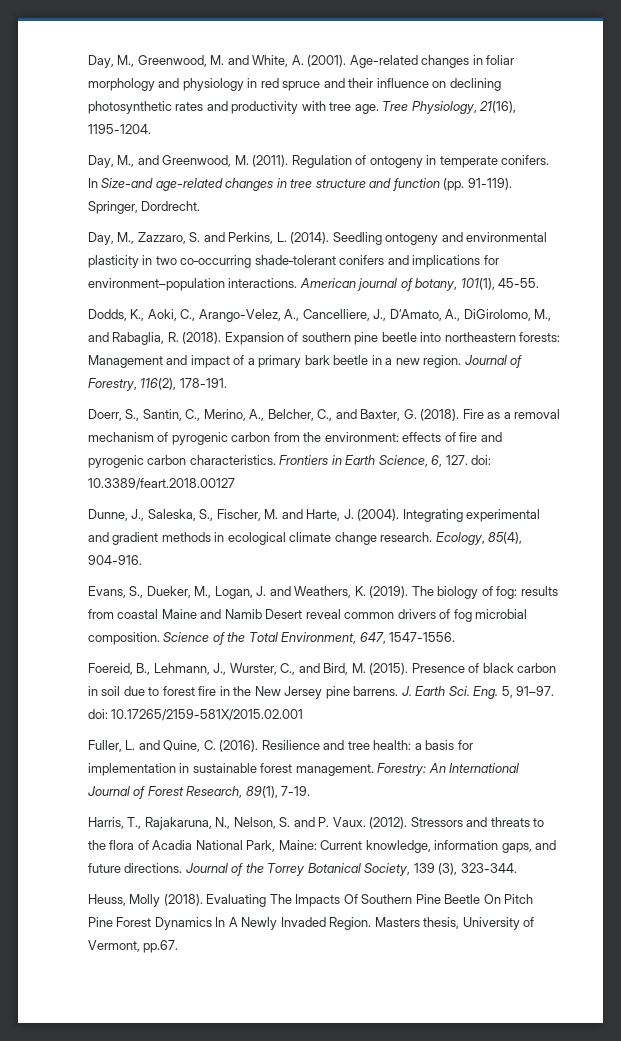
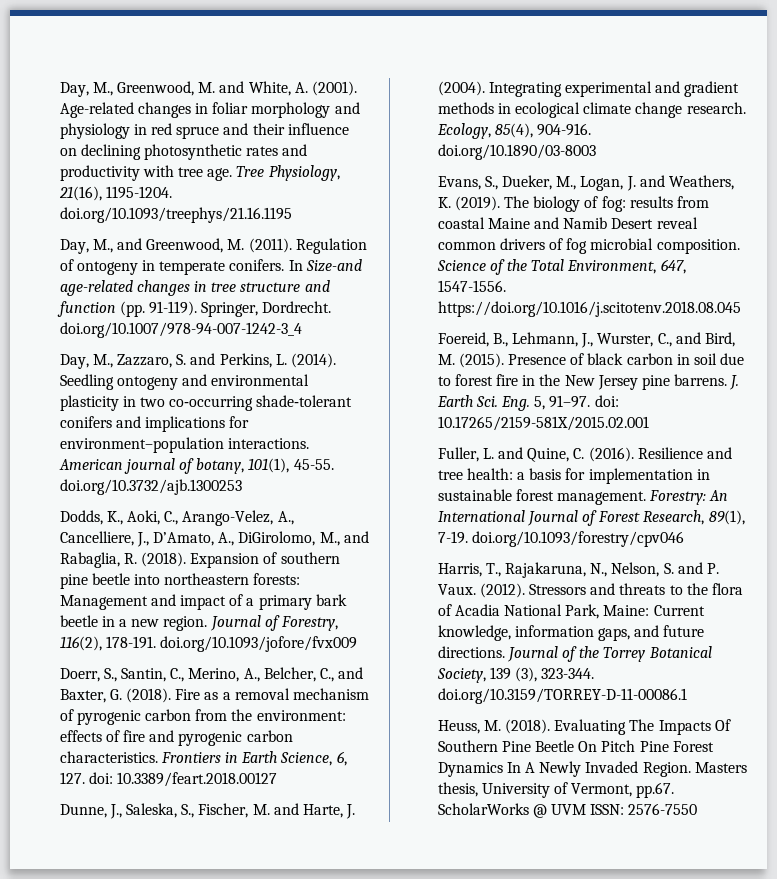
- Tree Physiology, 21(16), 1195-1204.
+ Tree Physiology, 21(16), 1195-1204. doi.org/10.1093/treephys/21.16.1195
- Springer, Dordrecht.
+ Springer, Dordrecht. doi.org/10.1007/978-94-007-1242-3_4
- American journal of botany, 101(1), 45-55.
+ American journal of botany, 101(1), 45-55. doi.org/10.3732/ajb.1300253
- Journal of Forestry, 116(2), 178-191.
+ Journal of Forestry, 116(2), 178-191. doi.org/10.1093/jofore/fvx009
- Ecology, 85(4), 904-916.
+ Ecology, 85(4), 904-916. doi.org/10.1890/03-8003
- Science of the Total Environment, 647, 1547-1556.
+ Science of the Total Environment, 647, 1547-1556. https://doi.org/10.1016/j.scitotenv.2018.08.045
- Forestry: An International Journal of Forest Research, 89(1), 7-19.
+ Forestry: An International Journal of Forest Research, 89(1), 7-19. doi.org/10.1093/forestry/cpv046
- Journal of the Torrey Botanical Society, 139 (3), 323-344.
+ Journal of the Torrey Botanical Society, 139 (3), 323-344. doi.org/10.3159/TORREY-D-11-00086.1
- Heuss, Molly (2018).
+ Heuss, M. (2018).
- Masters thesis, University of Vermont, pp.67.
+ Masters thesis, University of Vermont, pp.67. ScholarWorks @ UVM ISSN: 2576-7550

